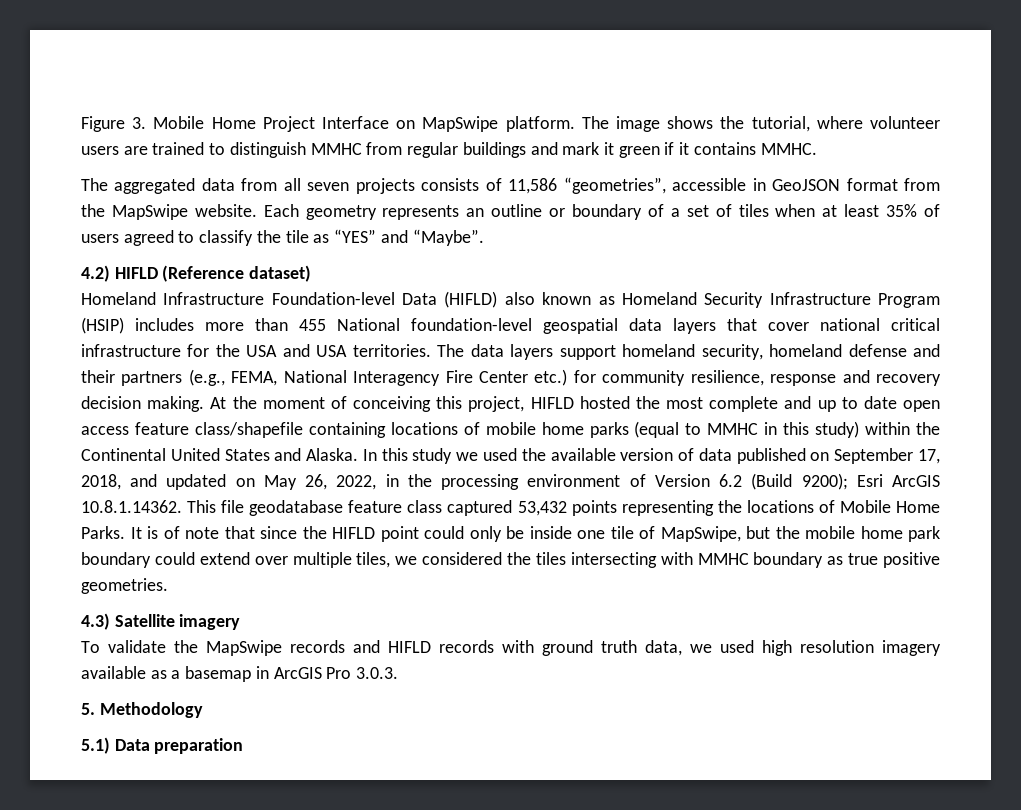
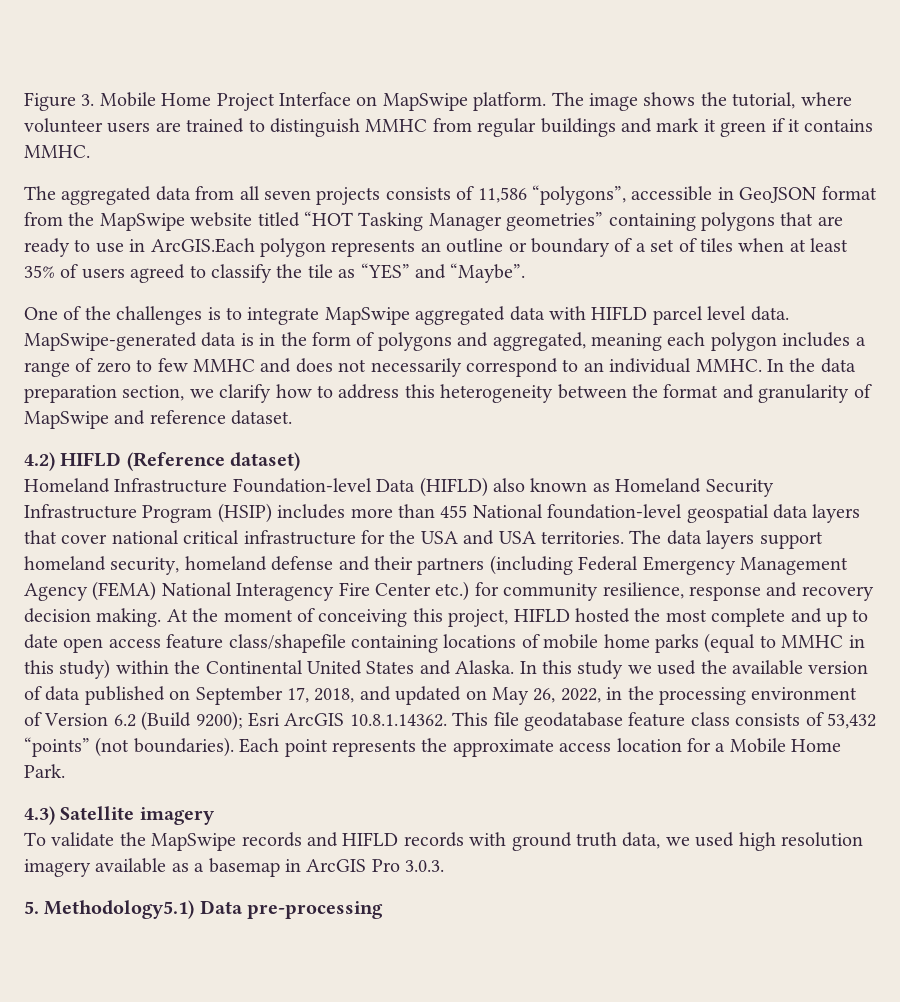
- The aggregated data from all seven projects consists of 11,586 “geometries”, accessible in GeoJSON format from the MapSwipe website. Each geometry represents an outline or boundary of a set of tiles when at least 35% of users agreed to classify the tile as “YES” and “Maybe”.
+ The aggregated data from all seven projects consists of 11,586 “polygons”, accessible in GeoJSON format from the MapSwipe website titled “HOT Tasking Manager geometries” containing polygons that are ready to use in ArcGIS.Each polygon represents an outline or boundary of a set of tiles when at least 35% of users agreed to classify the tile as “YES” and “Maybe”.
+ One of the challenges is to integrate MapSwipe aggregated data with HIFLD parcel level data. MapSwipe-generated data is in the form of polygons and aggregated, meaning each polygon includes a range of zero to few MMHC and does not necessarily correspond to an individual MMHC. In the data preparation section, we clarify how to address this heterogeneity between the format and granularity of MapSwipe and reference dataset.
- The data layers support homeland security, homeland defense and their partners (e.g., FEMA, National Interagency Fire Center etc.) for community resilience, response and recovery decision making.
+ The data layers support homeland security, homeland defense and their partners (including Federal Emergency Management Agency (FEMA) National Interagency Fire Center etc.) for community resilience, response and recovery decision making.
- In this study we used the available version of data published on September 17, 2018, and updated on May 26, 2022, in the processing environment of Version 6.2 (Build 9200); Esri ArcGIS 10.8.1.14362. This file geodatabase feature class captured 53,432 points representing the locations of Mobile Home Parks. It is of note that since the HIFLD point could only be inside one tile of MapSwipe, but the mobile home park boundary could extend over multiple tiles, we considered the tiles intersecting with MMHC boundary as true positive geometries.
+ In this study we used the available version of data published on September 17, 2018, and updated on May 26, 2022, in the processing environment of Version 6.2 (Build 9200); Esri ArcGIS 10.8.1.14362. This file geodatabase feature class consists of 53,432 “points” (not boundaries). Each point represents the approximate access location for a Mobile Home Park.
- 5. Methodology
- 5.1) Data preparation
+ 5. Methodology5.1) Data pre-processing

